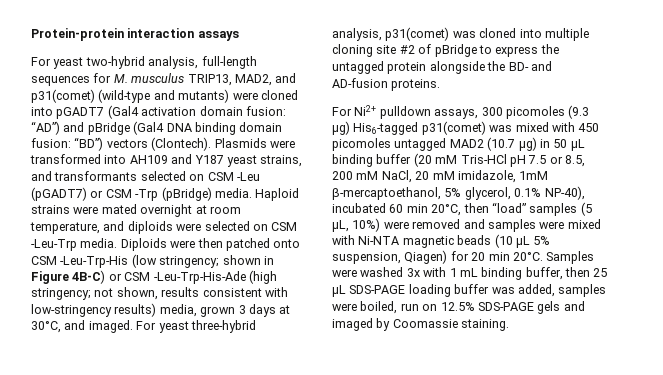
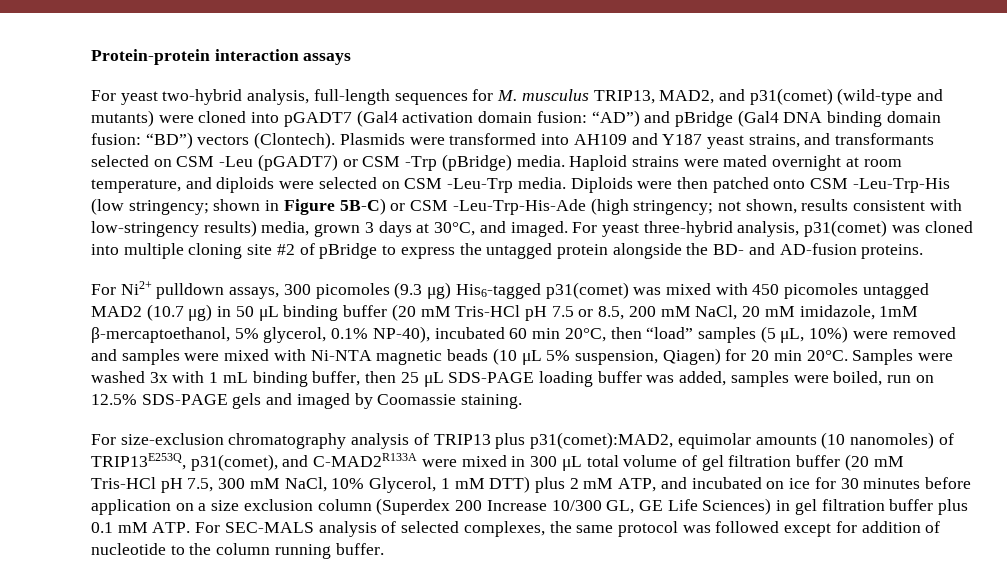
- Diploids were then patched onto CSM -Leu-Trp-His (low stringency; shown in Figure 4B-C) or CSM -Leu-Trp-His-Ade (high stringency; not shown, results consistent with low-stringency results) media, grown 3 days at 30°C, and imaged.
+ Diploids were then patched onto CSM -Leu-Trp-His (low stringency; shown in Figure 5B-C) or CSM -Leu-Trp-His-Ade (high stringency; not shown, results consistent with low-stringency results) media, grown 3 days at 30°C, and imaged.
+ For size-exclusion chromatography analysis of TRIP13 plus p31(comet):MAD2, equimolar amounts (10 nanomoles) of TRIP13E253Q, p31(comet), and C-MAD2R133A were mixed in 300 μL total volume of gel filtration buffer (20 mM Tris-HCl pH 7.5, 300 mM NaCl, 10% Glycerol, 1 mM DTT) plus 2 mM ATP, and incubated on ice for 30 minutes before application on a size exclusion column (Superdex 200 Increase 10/300 GL, GE Life Sciences) in gel filtration buffer plus 0.1 mM ATP. For SEC-MALS analysis of selected complexes, the same protocol was followed except for addition of nucleotide to the column running buffer.

